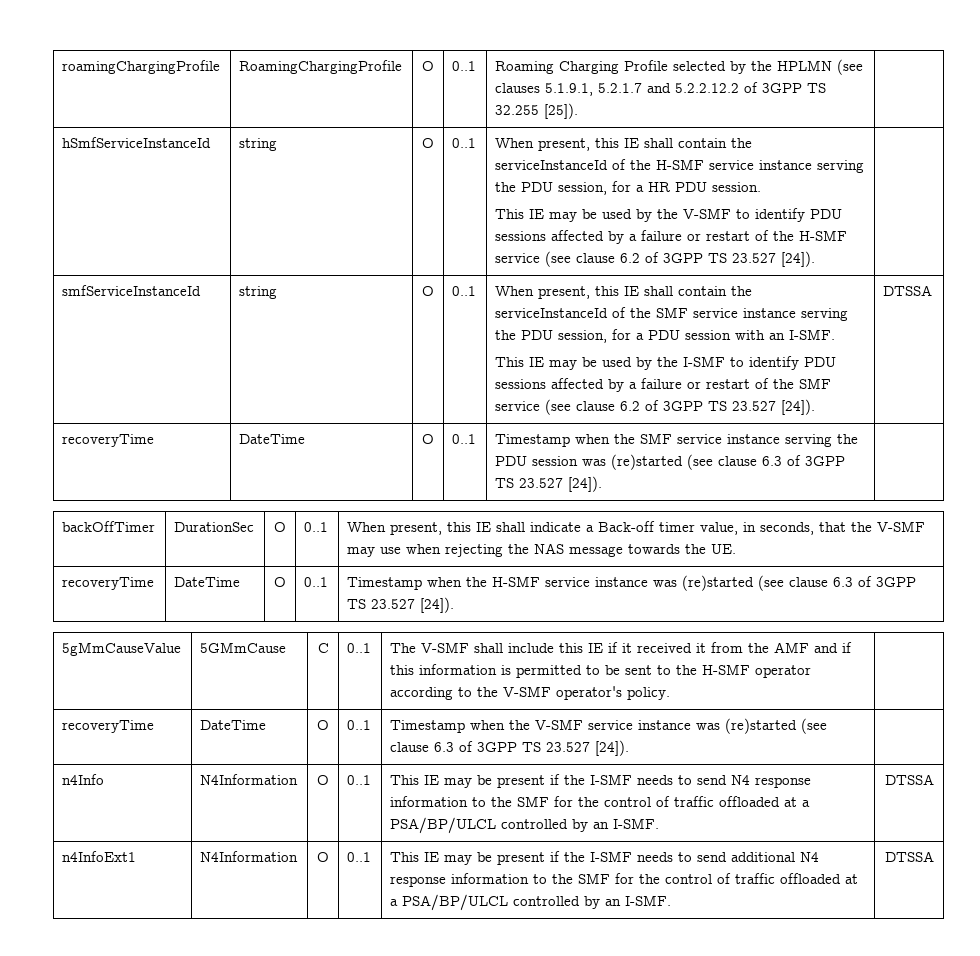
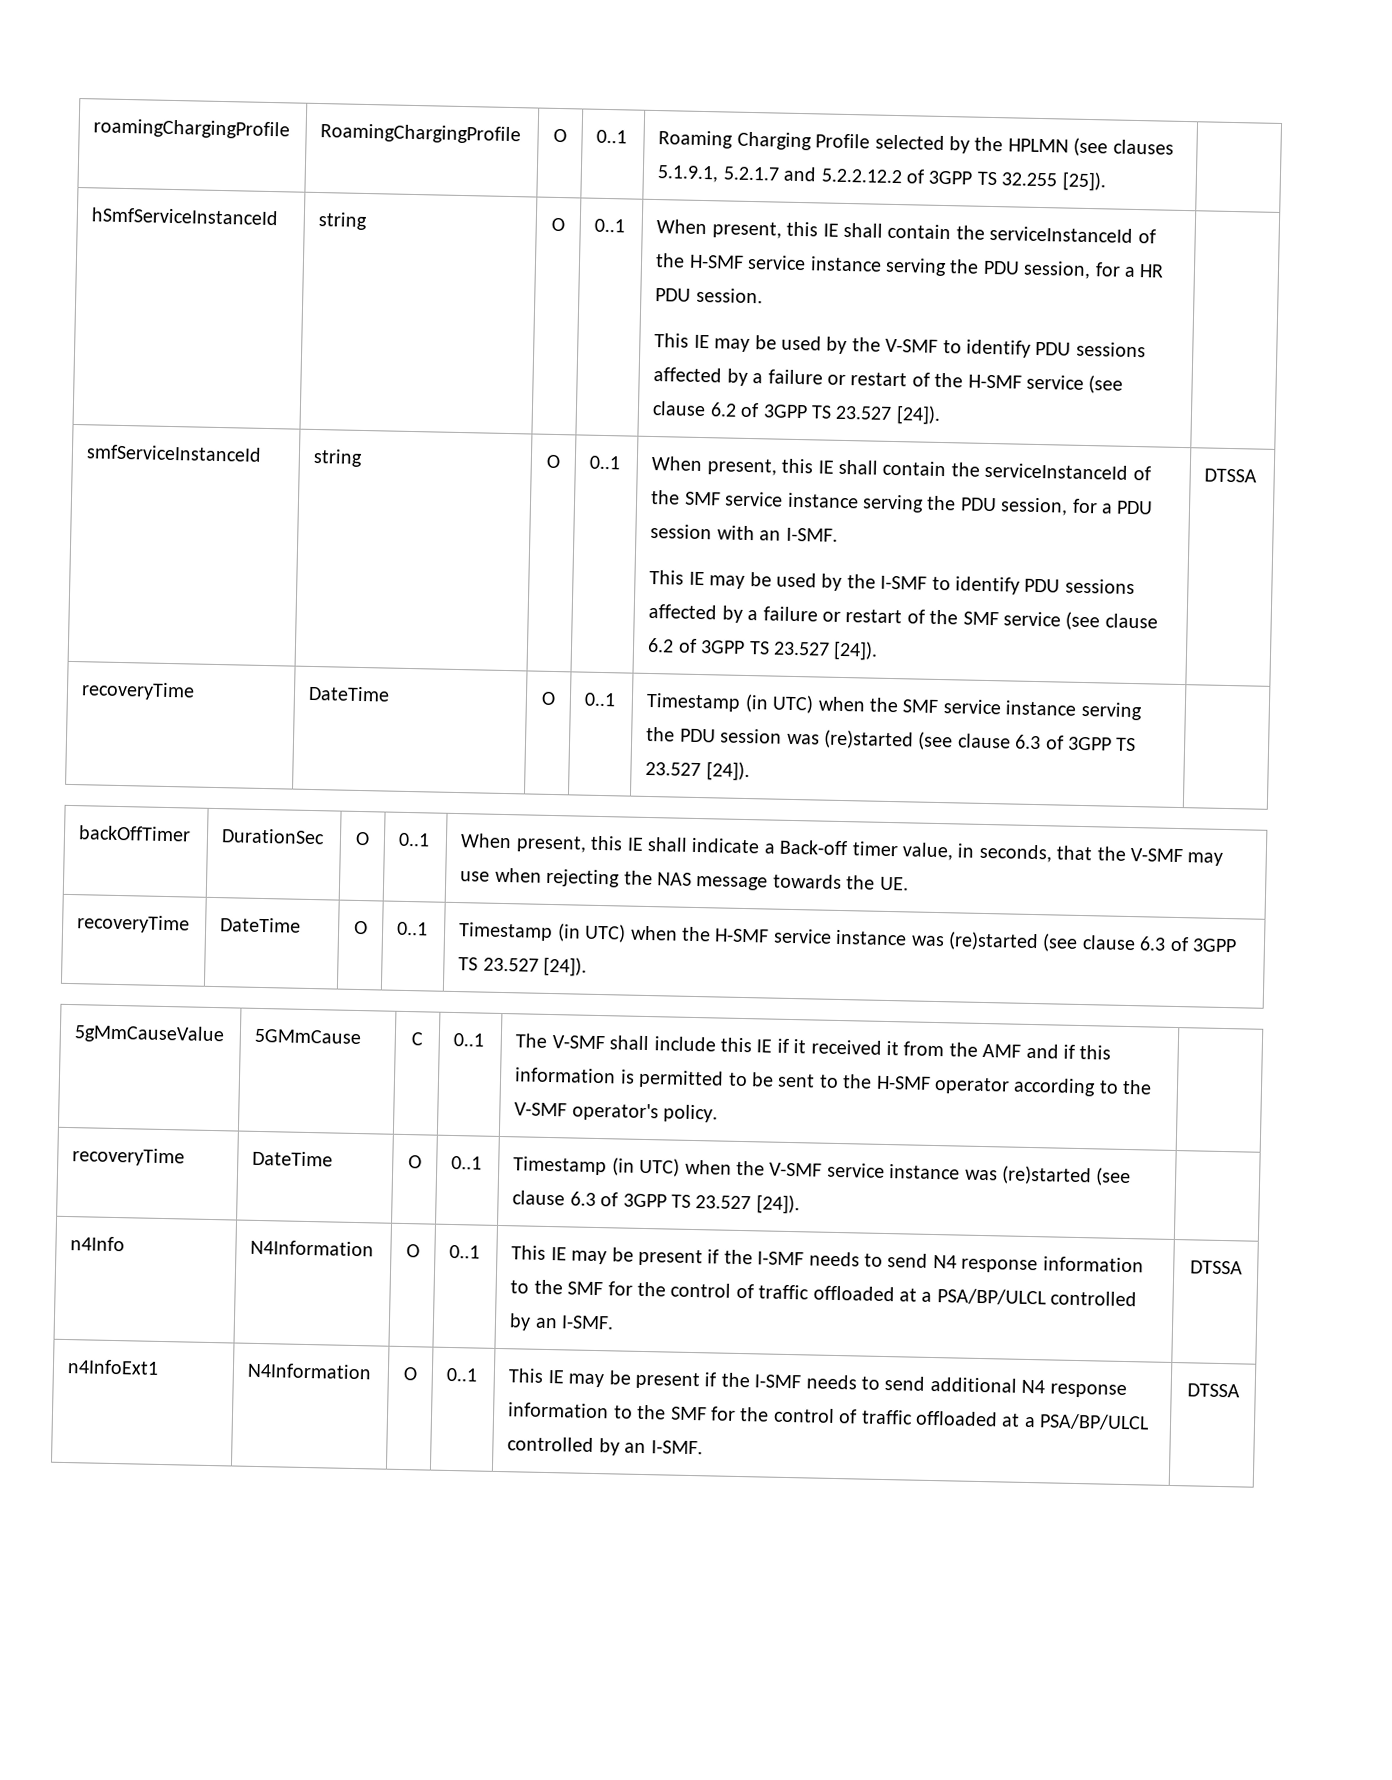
- recoveryTime | DateTime | O | 0..1 | Timestamp when the SMF service instance serving the PDU session was (re)started (see clause 6.3 of 3GPP TS 23.527 [24]). |
+ recoveryTime | DateTime | O | 0..1 | Timestamp (in UTC) when the SMF service instance serving the PDU session was (re)started (see clause 6.3 of 3GPP TS 23.527 [24]). |
- recoveryTime | DateTime | O | 0..1 | Timestamp when the H-SMF service instance was (re)started (see clause 6.3 of 3GPP TS 23.527 [24]).
+ recoveryTime | DateTime | O | 0..1 | Timestamp (in UTC) when the H-SMF service instance was (re)started (see clause 6.3 of 3GPP TS 23.527 [24]).
- recoveryTime | DateTime | O | 0..1 | Timestamp when the V-SMF service instance was (re)started (see clause 6.3 of 3GPP TS 23.527 [24]). |
+ recoveryTime | DateTime | O | 0..1 | Timestamp (in UTC) when the V-SMF service instance was (re)started (see clause 6.3 of 3GPP TS 23.527 [24]). |

